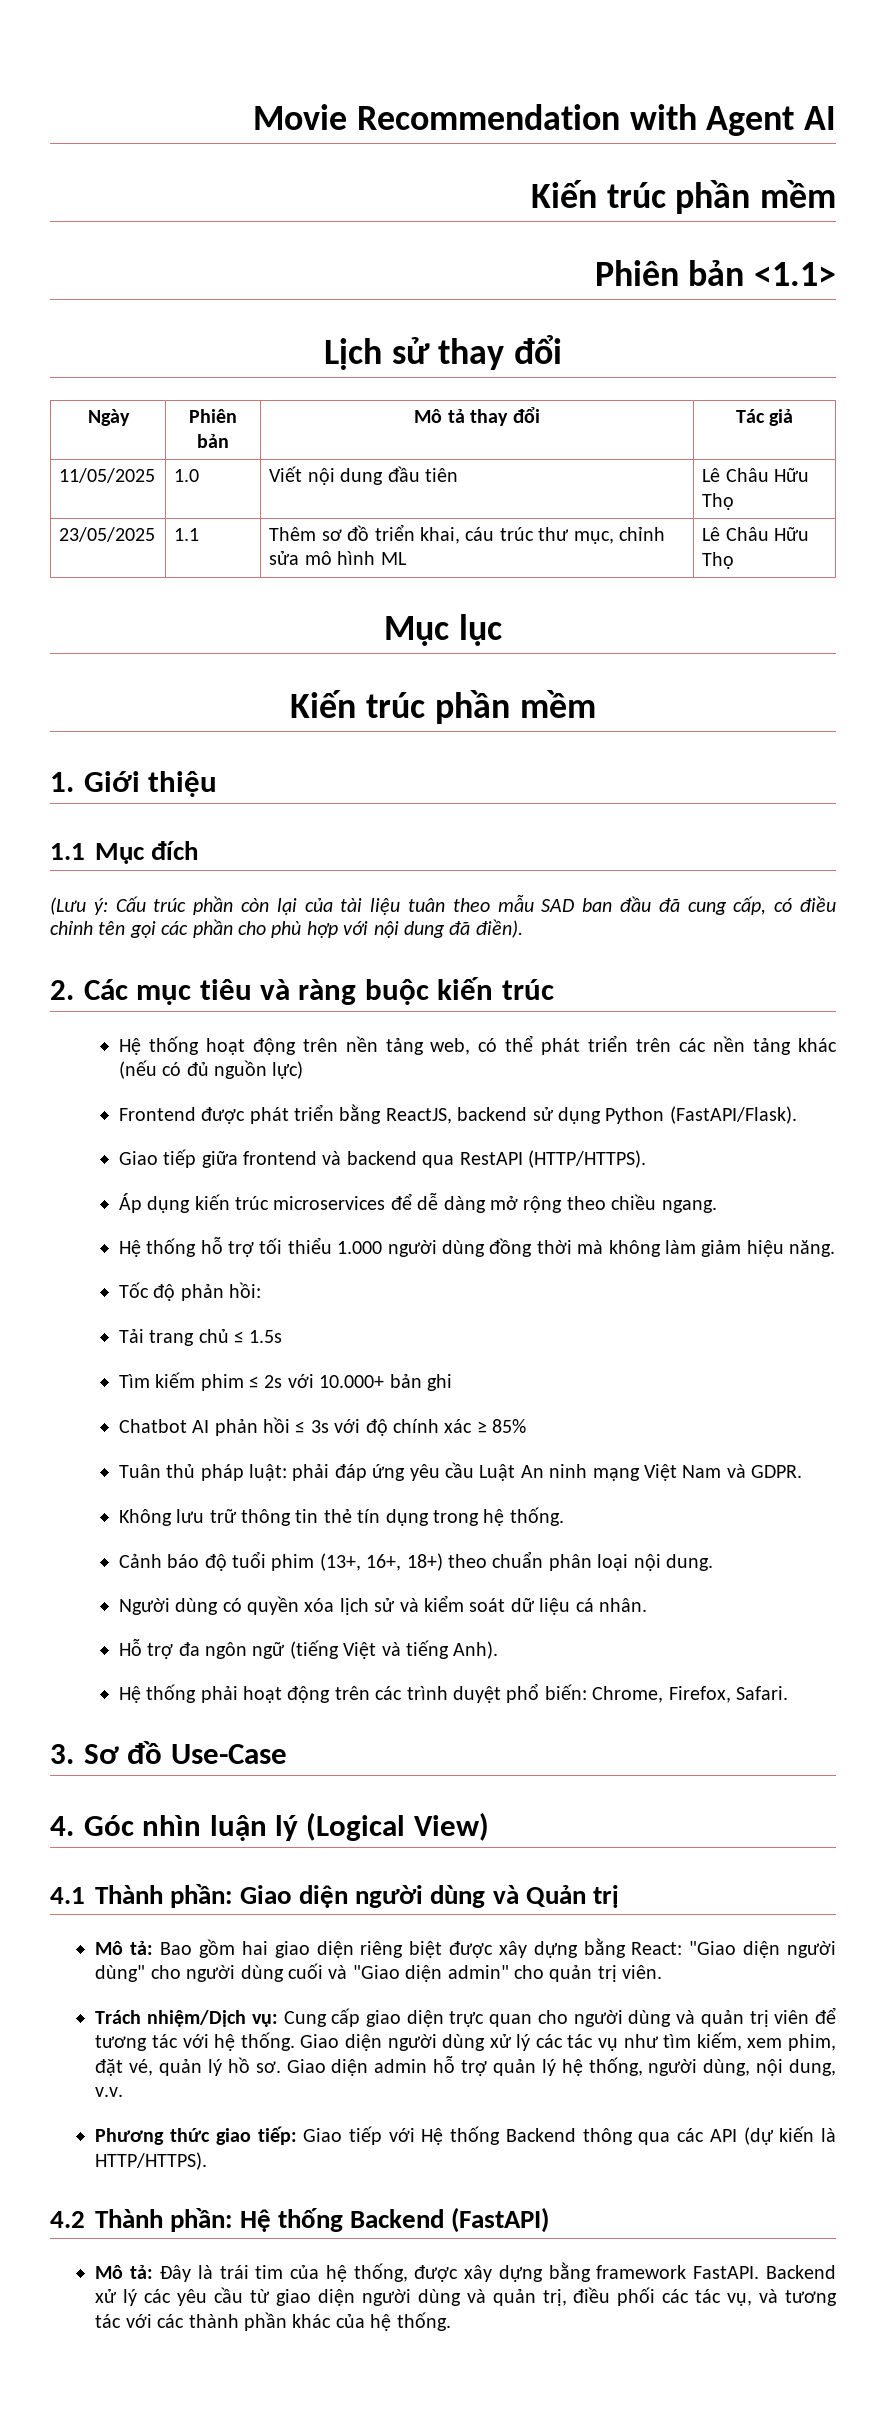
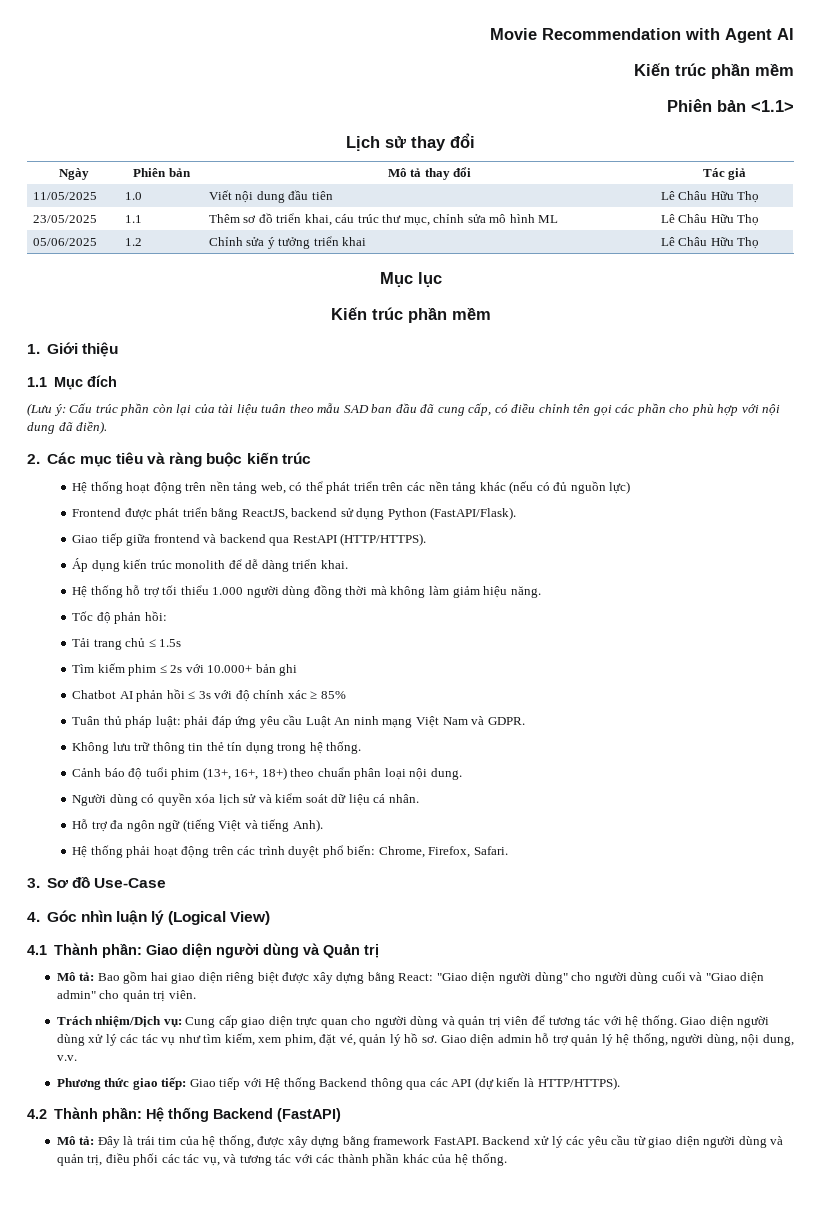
+ 05/06/2025 | 1.2 | Chỉnh sửa ý tưởng triển khai | Lê Châu Hữu Thọ
- Áp dụng kiến trúc microservices để dễ dàng mở rộng theo chiều ngang.
+ Áp dụng kiến trúc monolith để dễ dàng triển khai.

